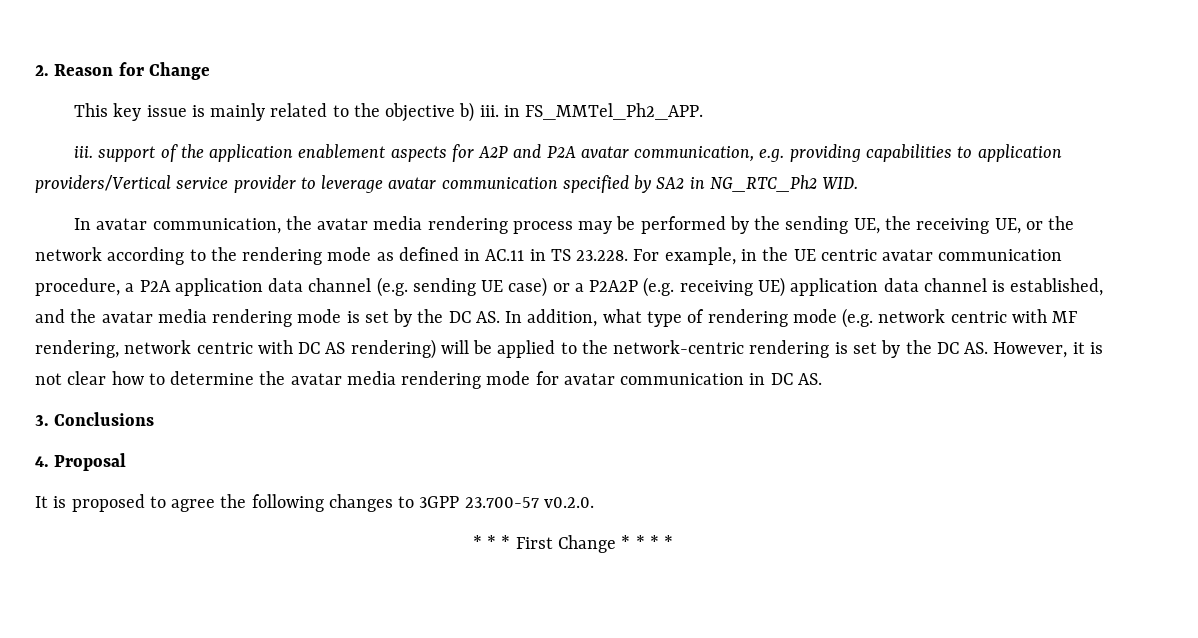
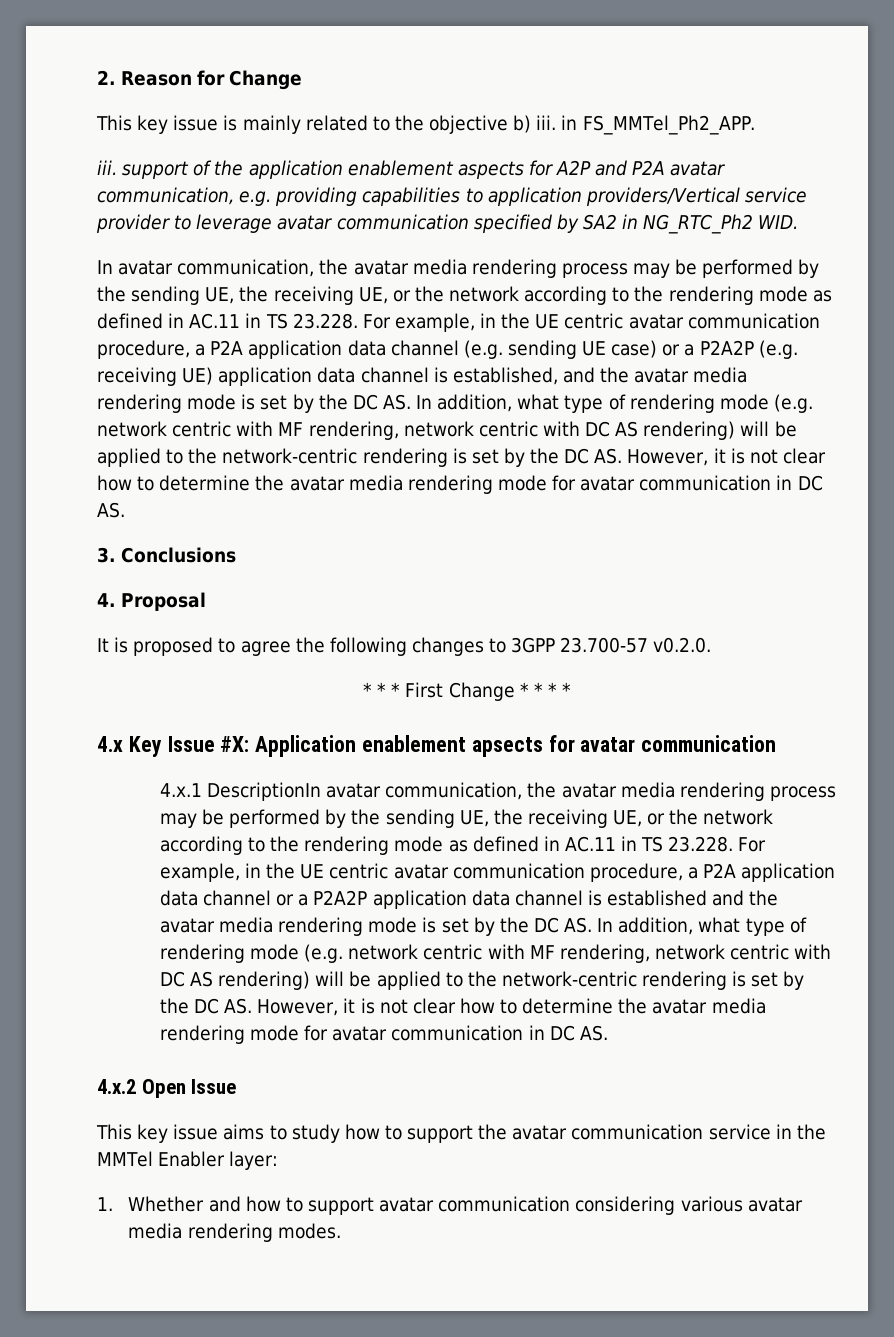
+ 4.x Key Issue #X: Application enablement apsects for avatar communication
+ 4.x.1 DescriptionIn avatar communication, the avatar media rendering process may be performed by the sending UE, the receiving UE, or the network according to the rendering mode as defined in AC.11 in TS 23.228. For example, in the UE centric avatar communication procedure, a P2A application data channel or a P2A2P application data channel is established and the avatar media rendering mode is set by the DC AS. In addition, what type of rendering mode (e.g. network centric with MF rendering, network centric with DC AS rendering) will be applied to the network-centric rendering is set by the DC AS. However, it is not clear how to determine the avatar media rendering mode for avatar communication in DC AS.
+ 4.x.2 Open Issue
+ This key issue aims to study how to support the avatar communication service in the MMTel Enabler layer:
+ 1. Whether and how to support avatar communication considering various avatar media rendering modes.

